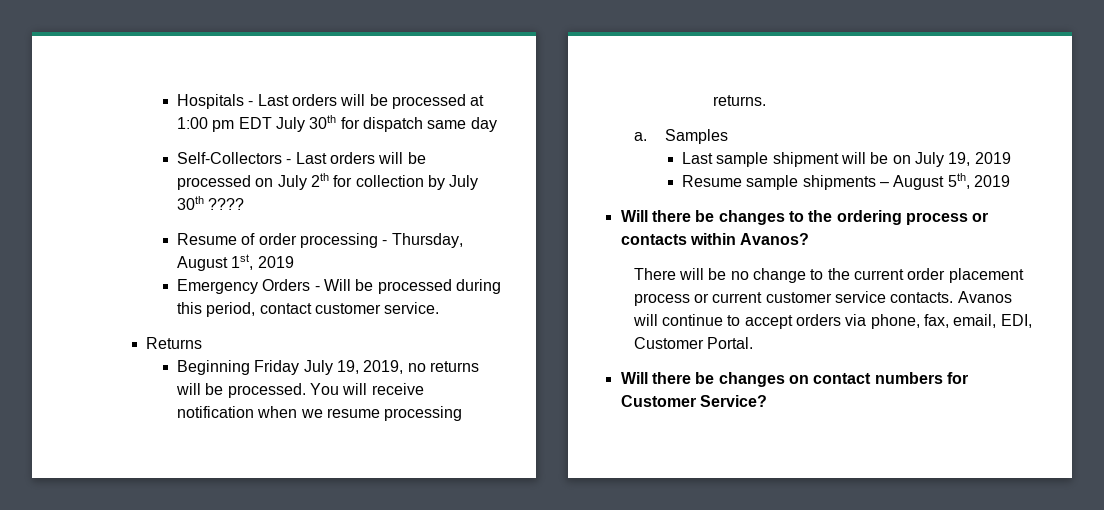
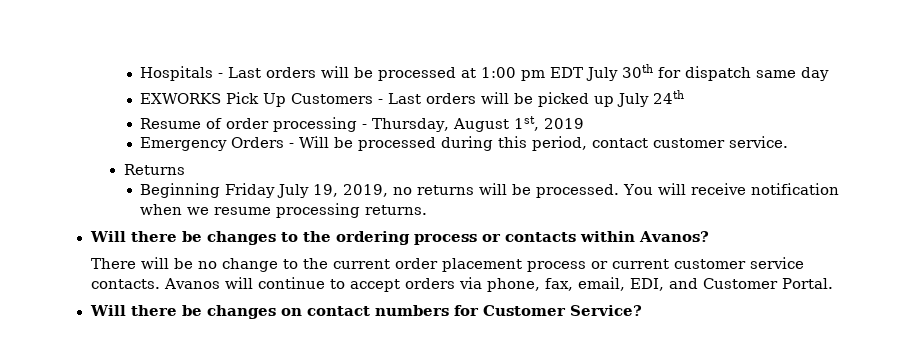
- Self-Collectors - Last orders will be processed on July 2th for collection by July 30th ????
+ EXWORKS Pick Up Customers - Last orders will be picked up July 24th
- a. Samples
- Last sample shipment will be on July 19, 2019
- Resume sample shipments – August 5th, 2019
- Avanos will continue to accept orders via phone, fax, email, EDI, Customer Portal.
+ Avanos will continue to accept orders via phone, fax, email, EDI, and Customer Portal.

